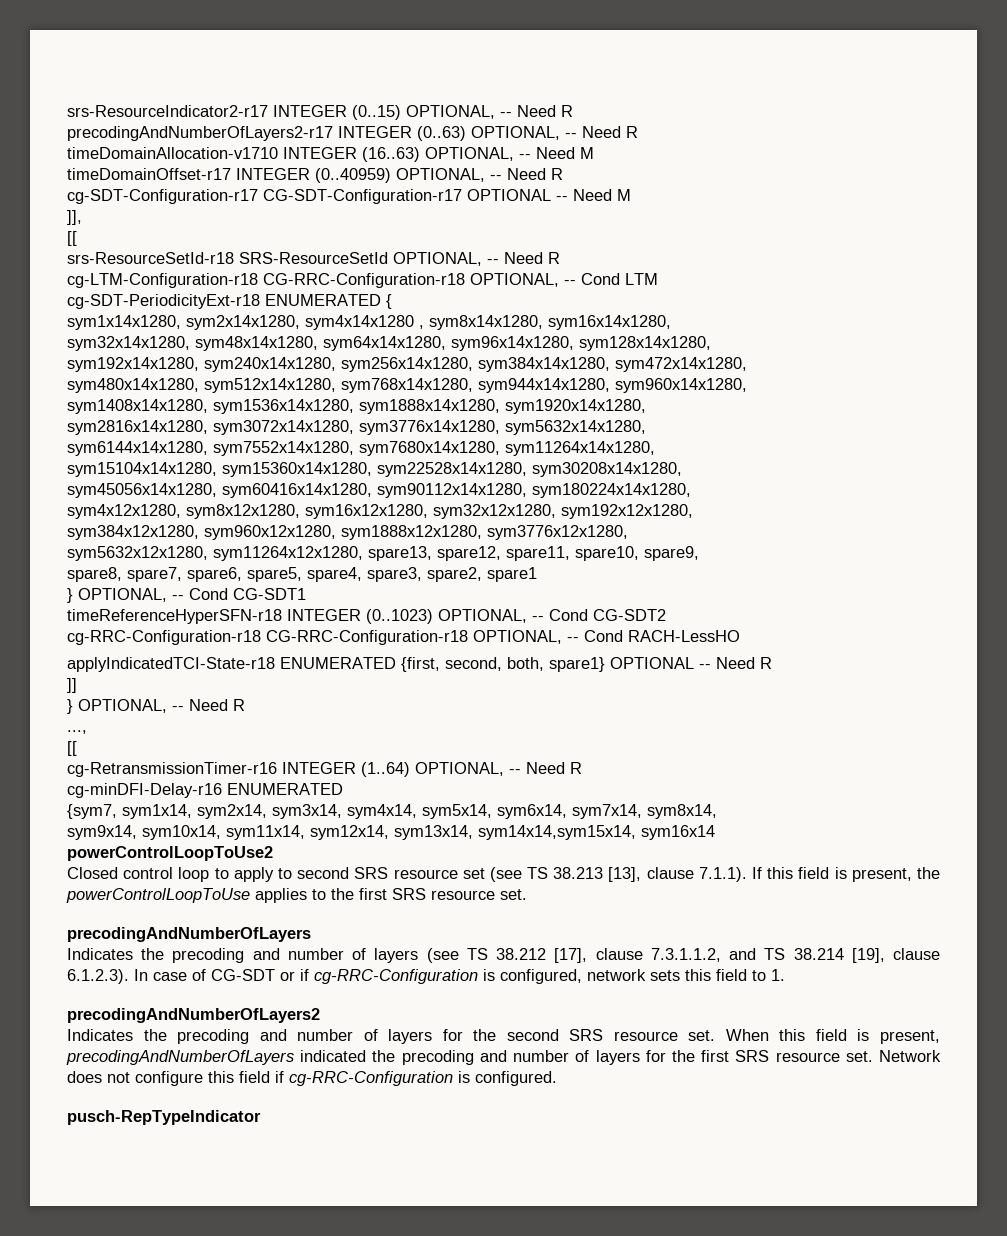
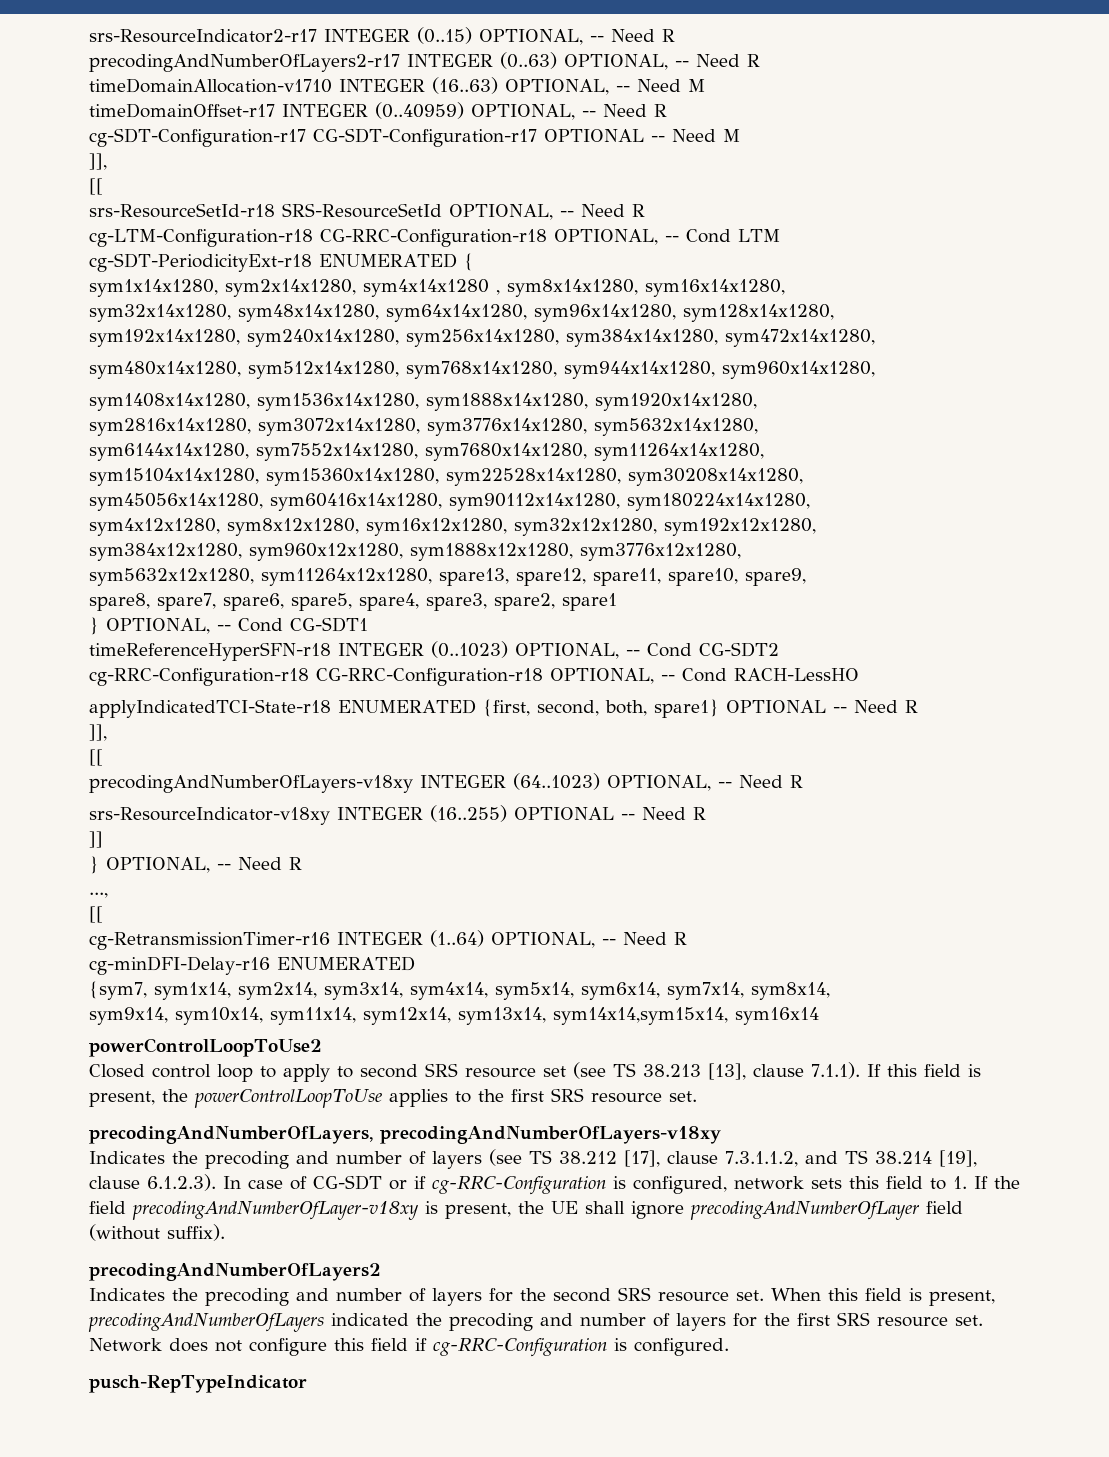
  applyIndicatedTCI-State-r18 ENUMERATED {first, second, both, spare1} OPTIONAL -- Need R
+ ]],
+ [[
+ precodingAndNumberOfLayers-v18xy INTEGER (64..1023) OPTIONAL, -- Need R
+ srs-ResourceIndicator-v18xy INTEGER (16..255) OPTIONAL -- Need R
  Closed control loop to apply to second SRS resource set (see TS 38.213 [13], clause 7.1.1). If this field is present, the powerControlLoopToUse applies to the first SRS resource set.
- precodingAndNumberOfLayers
+ precodingAndNumberOfLayers, precodingAndNumberOfLayers-v18xy
- Indicates the precoding and number of layers (see TS 38.212 [17], clause 7.3.1.1.2, and TS 38.214 [19], clause 6.1.2.3). In case of CG-SDT or if cg-RRC-Configuration is configured, network sets this field to 1.
+ Indicates the precoding and number of layers (see TS 38.212 [17], clause 7.3.1.1.2, and TS 38.214 [19], clause 6.1.2.3). In case of CG-SDT or if cg-RRC-Configuration is configured, network sets this field to 1. If the field precodingAndNumberOfLayer-v18xy is present, the UE shall ignore precodingAndNumberOfLayer field (without suffix).

